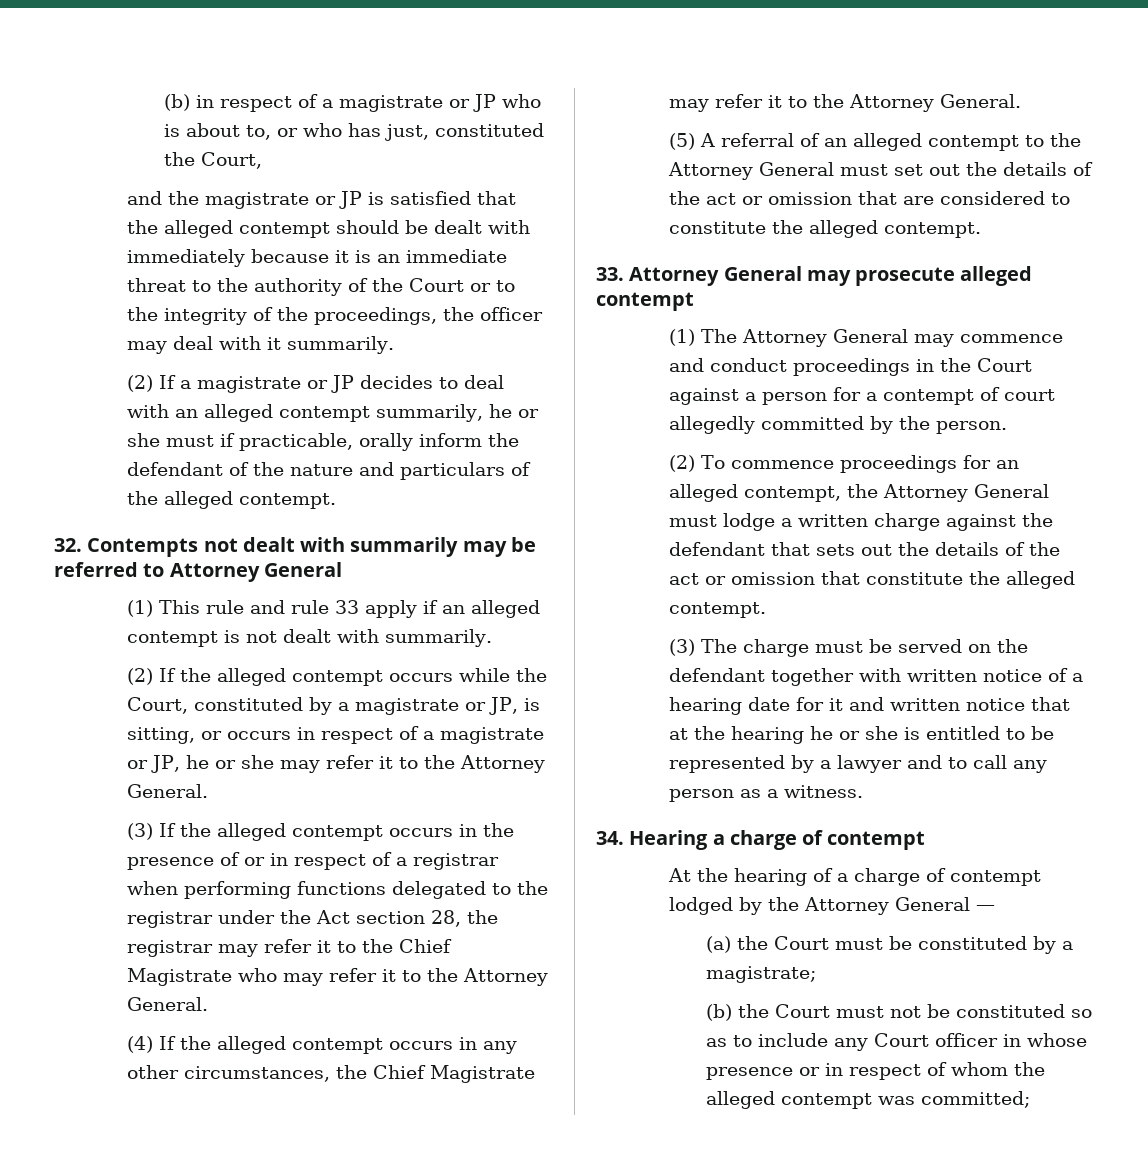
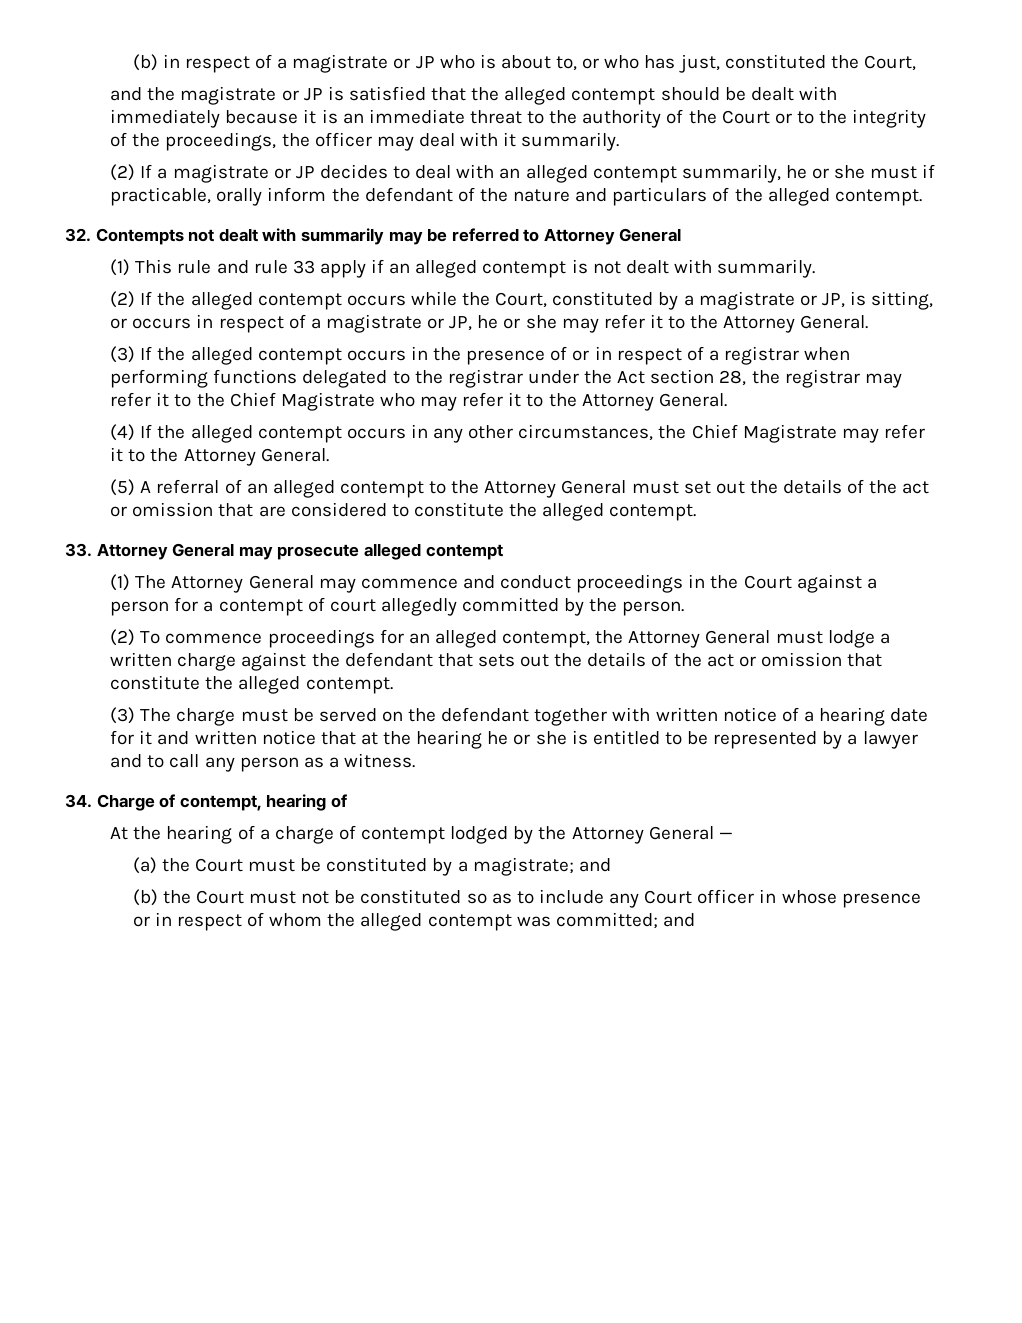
- 34. Hearing a charge of contempt
+ 34. Charge of contempt, hearing of
- (a) the Court must be constituted by a magistrate;
+ (a) the Court must be constituted by a magistrate; and
- (b) the Court must not be constituted so as to include any Court officer in whose presence or in respect of whom the alleged contempt was committed;
+ (b) the Court must not be constituted so as to include any Court officer in whose presence or in respect of whom the alleged contempt was committed; and

